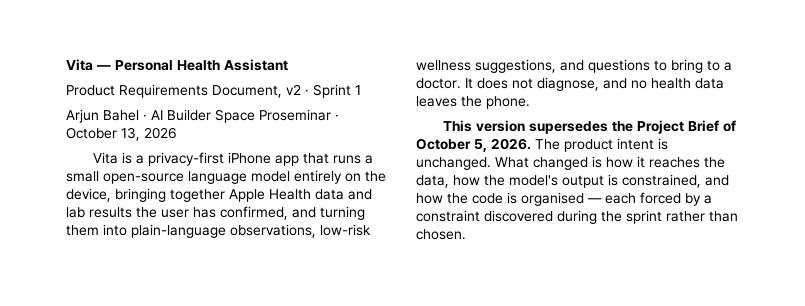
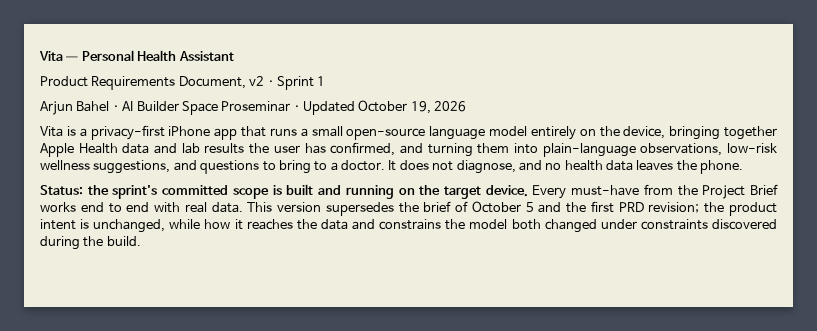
- Arjun Bahel · AI Builder Space Proseminar · October 13, 2026
+ Arjun Bahel · AI Builder Space Proseminar · Updated October 19, 2026
- This version supersedes the Project Brief of October 5, 2026. The product intent is unchanged. What changed is how it reaches the data, how the model's output is constrained, and how the code is organised — each forced by a constraint discovered during the sprint rather than chosen.
+ Status: the sprint's committed scope is built and running on the target device. Every must-have from the Project Brief works end to end with real data. This version supersedes the brief of October 5 and the first PRD revision; the product intent is unchanged, while how it reaches the data and constrains the model both changed under constraints discovered during the build.

